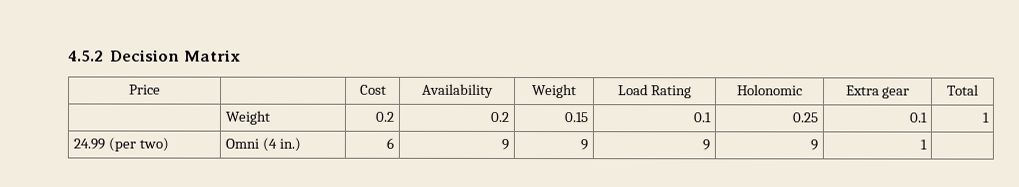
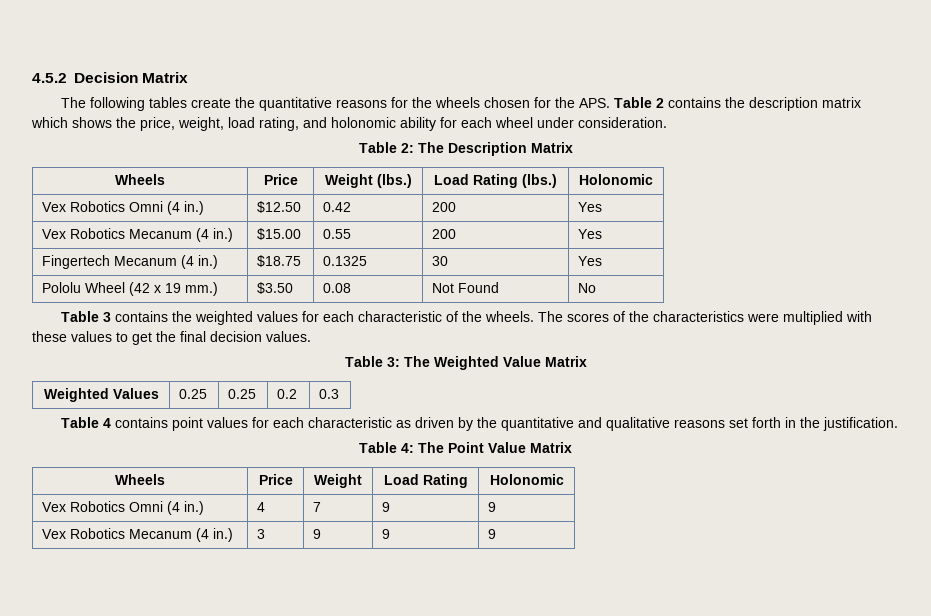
- Price | | Cost | Availability | Weight | Load Rating | Holonomic | Extra gear | Total
- | Weight | 0.2 | 0.2 | 0.15 | 0.1 | 0.25 | 0.1 | 1
- 24.99 (per two) | Omni (4 in.) | 6 | 9 | 9 | 9 | 9 | 1 |
+ The following tables create the quantitative reasons for the wheels chosen for the APS. Table 2 contains the description matrix which shows the price, weight, load rating, and holonomic ability for each wheel under consideration.
+ Table 2: The Description Matrix
+ Wheels | Price | Weight (lbs.) | Load Rating (lbs.) | Holonomic
+ Vex Robotics Omni (4 in.) | $12.50 | 0.42 | 200 | Yes
+ Vex Robotics Mecanum (4 in.) | $15.00 | 0.55 | 200 | Yes
+ Fingertech Mecanum (4 in.) | $18.75 | 0.1325 | 30 | Yes
+ Pololu Wheel (42 x 19 mm.) | $3.50 | 0.08 | Not Found | No
+ Table 3 contains the weighted values for each characteristic of the wheels. The scores of the characteristics were multiplied with these values to get the final decision values.
+ Table 3: The Weighted Value Matrix
+ Weighted Values | 0.25 | 0.25 | 0.2 | 0.3
+ Table 4 contains point values for each characteristic as driven by the quantitative and qualitative reasons set forth in the justification.
+ Table 4: The Point Value Matrix
+ Wheels | Price | Weight | Load Rating | Holonomic
+ Vex Robotics Omni (4 in.) | 4 | 7 | 9 | 9
+ Vex Robotics Mecanum (4 in.) | 3 | 9 | 9 | 9

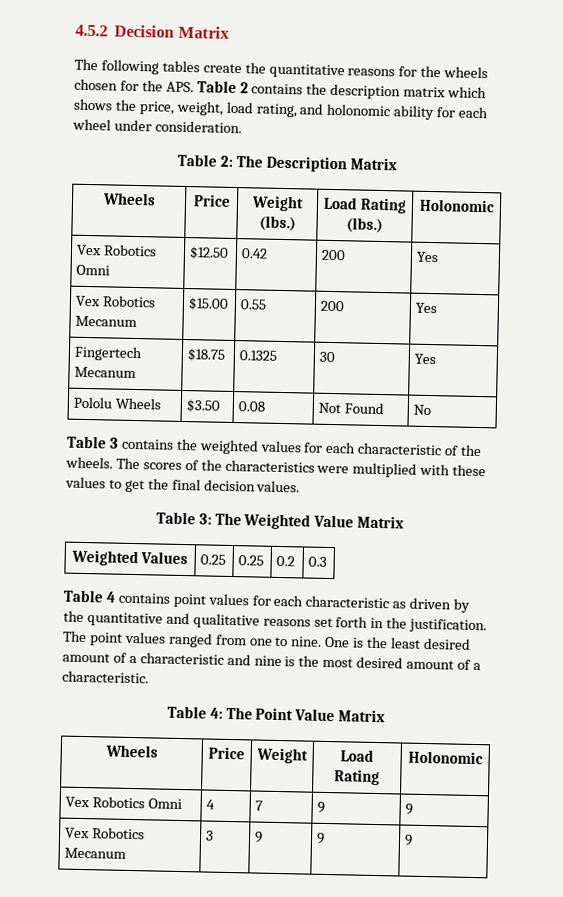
- Vex Robotics Omni (4 in.) | $12.50 | 0.42 | 200 | Yes
+ Vex Robotics Omni | $12.50 | 0.42 | 200 | Yes
- Vex Robotics Mecanum (4 in.) | $15.00 | 0.55 | 200 | Yes
+ Vex Robotics Mecanum | $15.00 | 0.55 | 200 | Yes
- Fingertech Mecanum (4 in.) | $18.75 | 0.1325 | 30 | Yes
+ Fingertech Mecanum | $18.75 | 0.1325 | 30 | Yes
- Pololu Wheel (42 x 19 mm.) | $3.50 | 0.08 | Not Found | No
+ Pololu Wheels | $3.50 | 0.08 | Not Found | No
+ The point values ranged from one to nine. One is the least desired amount of a characteristic and nine is the most desired amount of a characteristic.
- Vex Robotics Omni (4 in.) | 4 | 7 | 9 | 9
+ Vex Robotics Omni | 4 | 7 | 9 | 9
- Vex Robotics Mecanum (4 in.) | 3 | 9 | 9 | 9
+ Vex Robotics Mecanum | 3 | 9 | 9 | 9

